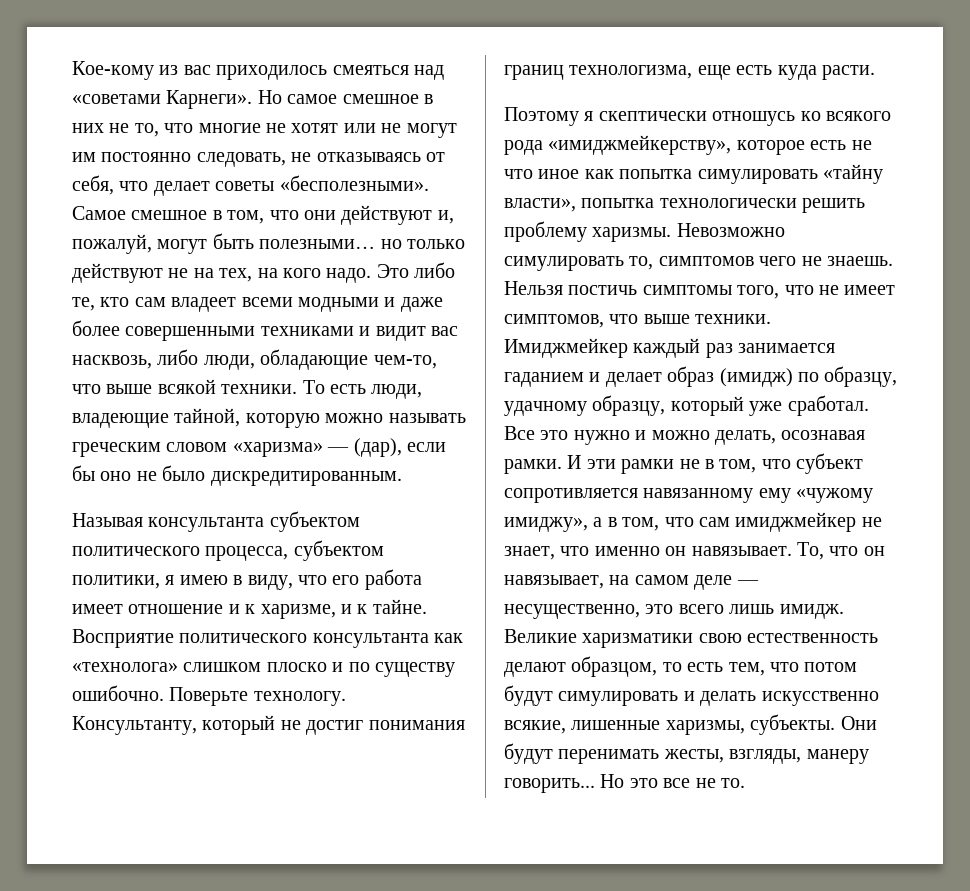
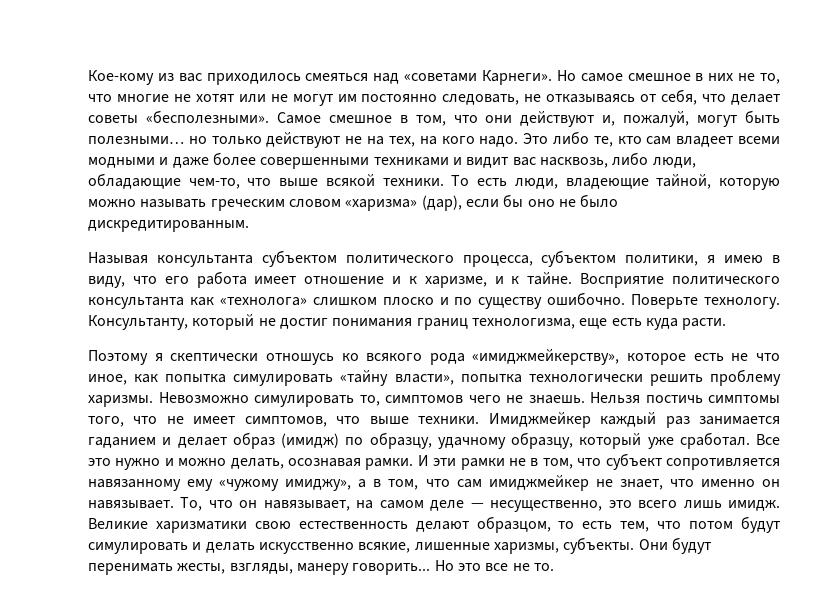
- То есть люди, владеющие тайной, которую можно называть греческим словом «харизма» — (дар), если бы оно не было дискредитированным.
+ То есть люди, владеющие тайной, которую можно называть греческим словом «харизма» (дар), если бы оно не было дискредитированным.
- Поэтому я скептически отношусь ко всякого рода «имиджмейкерству», которое есть не что иное как попытка симулировать «тайну власти», попытка технологически решить проблему харизмы.
+ Поэтому я скептически отношусь ко всякого рода «имиджмейкерству», которое есть не что иное, как попытка симулировать «тайну власти», попытка технологически решить проблему харизмы.

